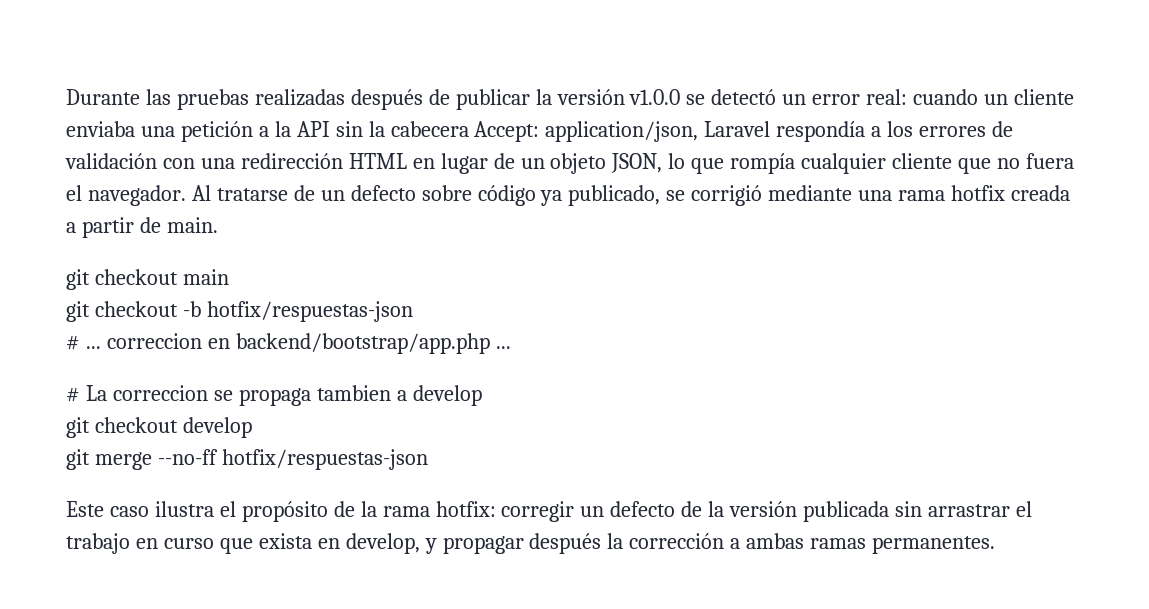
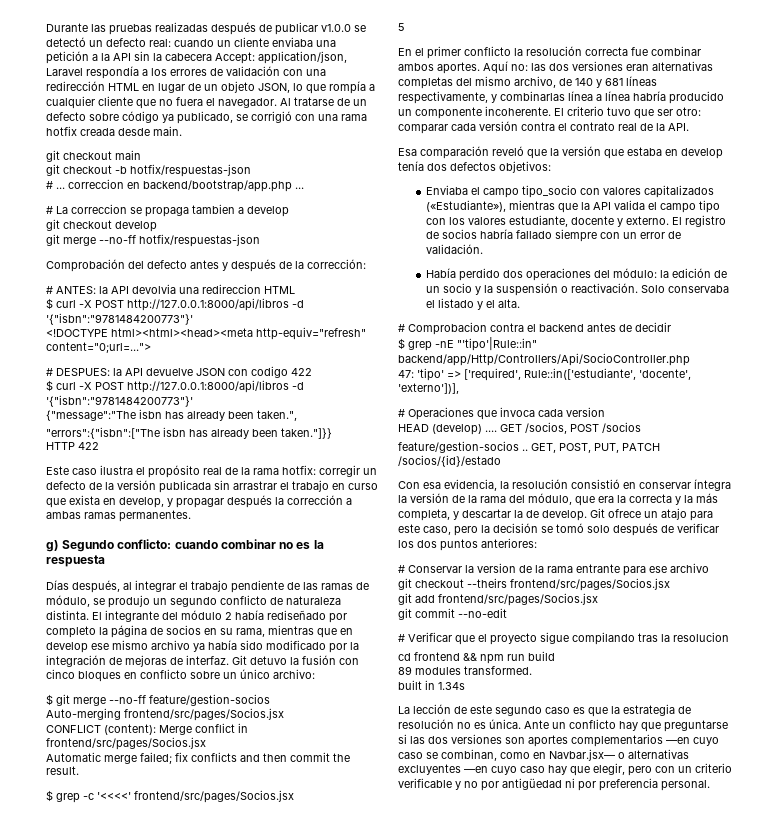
- Durante las pruebas realizadas después de publicar la versión v1.0.0 se detectó un error real: cuando un cliente enviaba una petición a la API sin la cabecera Accept: application/json, Laravel respondía a los errores de validación con una redirección HTML en lugar de un objeto JSON, lo que rompía cualquier cliente que no fuera el navegador.
+ Durante las pruebas realizadas después de publicar v1.0.0 se detectó un defecto real: cuando un cliente enviaba una petición a la API sin la cabecera Accept: application/json, Laravel respondía a los errores de validación con una redirección HTML en lugar de un objeto JSON, lo que rompía a cualquier cliente que no fuera el navegador.
- Al tratarse de un defecto sobre código ya publicado, se corrigió mediante una rama hotfix creada a partir de main.
+ Al tratarse de un defecto sobre código ya publicado, se corrigió con una rama hotfix creada desde main.
+ Comprobación del defecto antes y después de la corrección:
+ # ANTES: la API devolvia una redireccion HTML
+ $ curl -X POST http://127.0.0.1:8000/api/libros -d '{"isbn":"9781484200773"}'
+ <!DOCTYPE html><html><head><meta http-equiv="refresh" content="0;url=...">
+ # DESPUES: la API devuelve JSON con codigo 422
+ $ curl -X POST http://127.0.0.1:8000/api/libros -d '{"isbn":"9781484200773"}'
+ {"message":"The isbn has already been taken.",
+ "errors":{"isbn":["The isbn has already been taken."]}}
+ HTTP 422
- Este caso ilustra el propósito de la rama hotfix: corregir un defecto de la versión publicada sin arrastrar el trabajo en curso que exista en develop, y propagar después la corrección a ambas ramas permanentes.
+ Este caso ilustra el propósito real de la rama hotfix: corregir un defecto de la versión publicada sin arrastrar el trabajo en curso que exista en develop, y propagar después la corrección a ambas ramas permanentes.
+ g) Segundo conflicto: cuando combinar no es la respuesta
+ Días después, al integrar el trabajo pendiente de las ramas de módulo, se produjo un segundo conflicto de naturaleza distinta. El integrante del módulo 2 había rediseñado por completo la página de socios en su rama, mientras que en develop ese mismo archivo ya había sido modificado por la integración de mejoras de interfaz. Git detuvo la fusión con cinco bloques en conflicto sobre un único archivo:
+ $ git merge --no-ff feature/gestion-socios
+ Auto-merging frontend/src/pages/Socios.jsx
+ CONFLICT (content): Merge conflict in frontend/src/pages/Socios.jsx
+ Automatic merge failed; fix conflicts and then commit the result.
+ $ grep -c '<<<<' frontend/src/pages/Socios.jsx
+ 5
+ En el primer conflicto la resolución correcta fue combinar ambos aportes. Aquí no: las dos versiones eran alternativas completas del mismo archivo, de 140 y 681 líneas respectivamente, y combinarlas línea a línea habría producido un componente incoherente. El criterio tuvo que ser otro: comparar cada versión contra el contrato real de la API.
+ Esa comparación reveló que la versión que estaba en develop tenía dos defectos objetivos:
+ Enviaba el campo tipo_socio con valores capitalizados («Estudiante»), mientras que la API valida el campo tipo con los valores estudiante, docente y externo. El registro de socios habría fallado siempre con un error de validación.
+ Había perdido dos operaciones del módulo: la edición de un socio y la suspensión o reactivación. Solo conservaba el listado y el alta.
+ # Comprobacion contra el backend antes de decidir
+ $ grep -nE "'tipo'|Rule::in" backend/app/Http/Controllers/Api/SocioController.php
+ 47: 'tipo' => ['required', Rule::in(['estudiante', 'docente', 'externo'])],
+ # Operaciones que invoca cada version
+ HEAD (develop) .... GET /socios, POST /socios
+ feature/gestion-socios .. GET, POST, PUT, PATCH /socios/{id}/estado
+ Con esa evidencia, la resolución consistió en conservar íntegra la versión de la rama del módulo, que era la correcta y la más completa, y descartar la de develop. Git ofrece un atajo para este caso, pero la decisión se tomó solo después de verificar los dos puntos anteriores:
+ # Conservar la version de la rama entrante para ese archivo
+ git checkout --theirs frontend/src/pages/Socios.jsx
+ git add frontend/src/pages/Socios.jsx
+ git commit --no-edit
+ # Verificar que el proyecto sigue compilando tras la resolucion
+ cd frontend && npm run build
+ 89 modules transformed.
+ built in 1.34s
+ La lección de este segundo caso es que la estrategia de resolución no es única. Ante un conflicto hay que preguntarse si las dos versiones son aportes complementarios —en cuyo caso se combinan, como en Navbar.jsx— o alternativas excluyentes —en cuyo caso hay que elegir, pero con un criterio verificable y no por antigüedad ni por preferencia personal.

